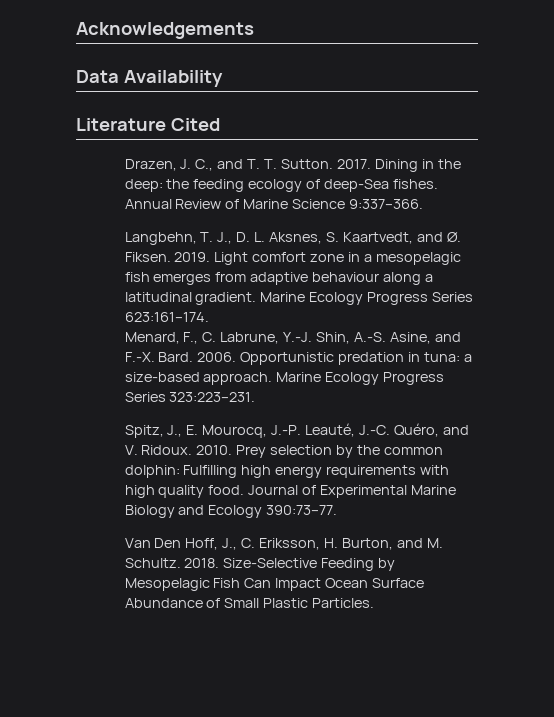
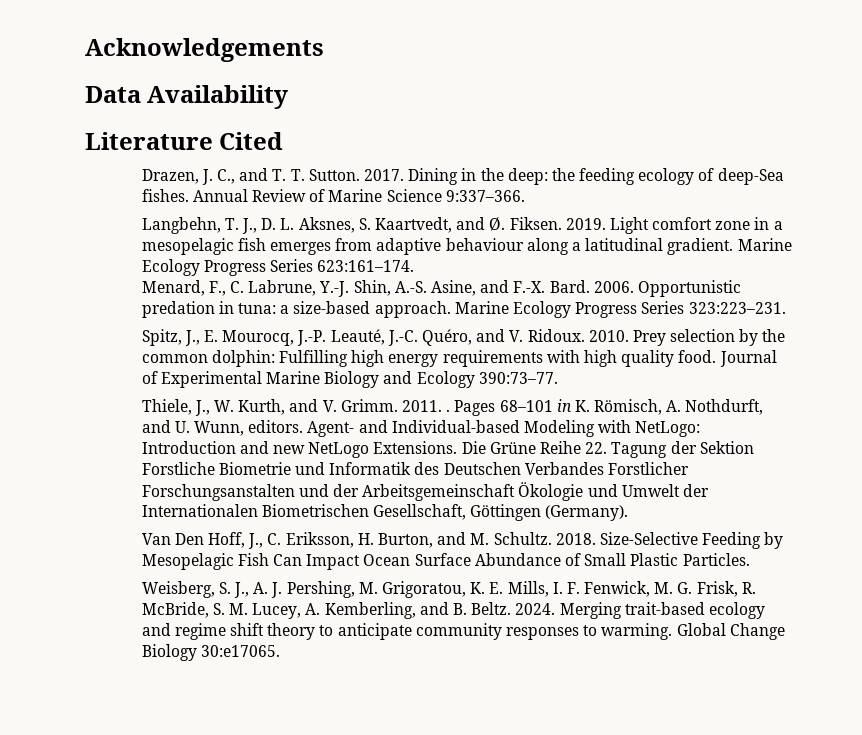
+ Thiele, J., W. Kurth, and V. Grimm. 2011. . Pages 68–101 in K. Römisch, A. Nothdurft, and U. Wunn, editors. Agent- and Individual-based Modeling with NetLogo: Introduction and new NetLogo Extensions. Die Grüne Reihe 22. Tagung der Sektion Forstliche Biometrie und Informatik des Deutschen Verbandes Forstlicher Forschungsanstalten und der Arbeitsgemeinschaft Ökologie und Umwelt der Internationalen Biometrischen Gesellschaft, Göttingen (Germany).
+ Weisberg, S. J., A. J. Pershing, M. Grigoratou, K. E. Mills, I. F. Fenwick, M. G. Frisk, R. McBride, S. M. Lucey, A. Kemberling, and B. Beltz. 2024. Merging trait‐based ecology and regime shift theory to anticipate community responses to warming. Global Change Biology 30:e17065.

